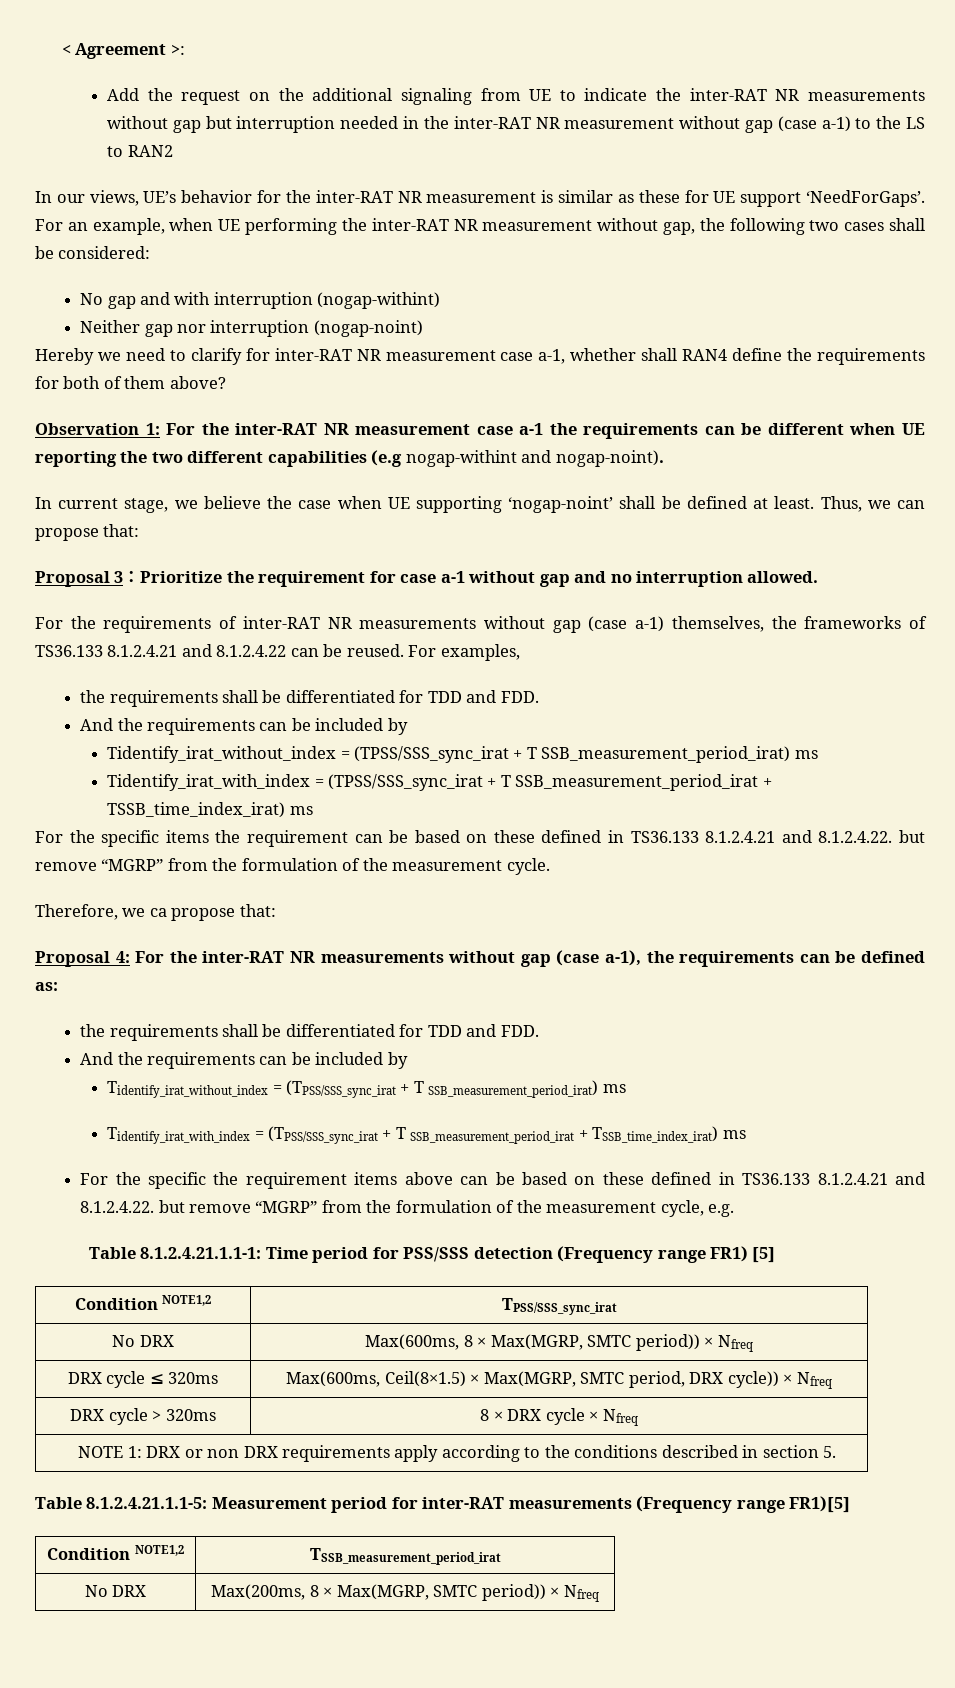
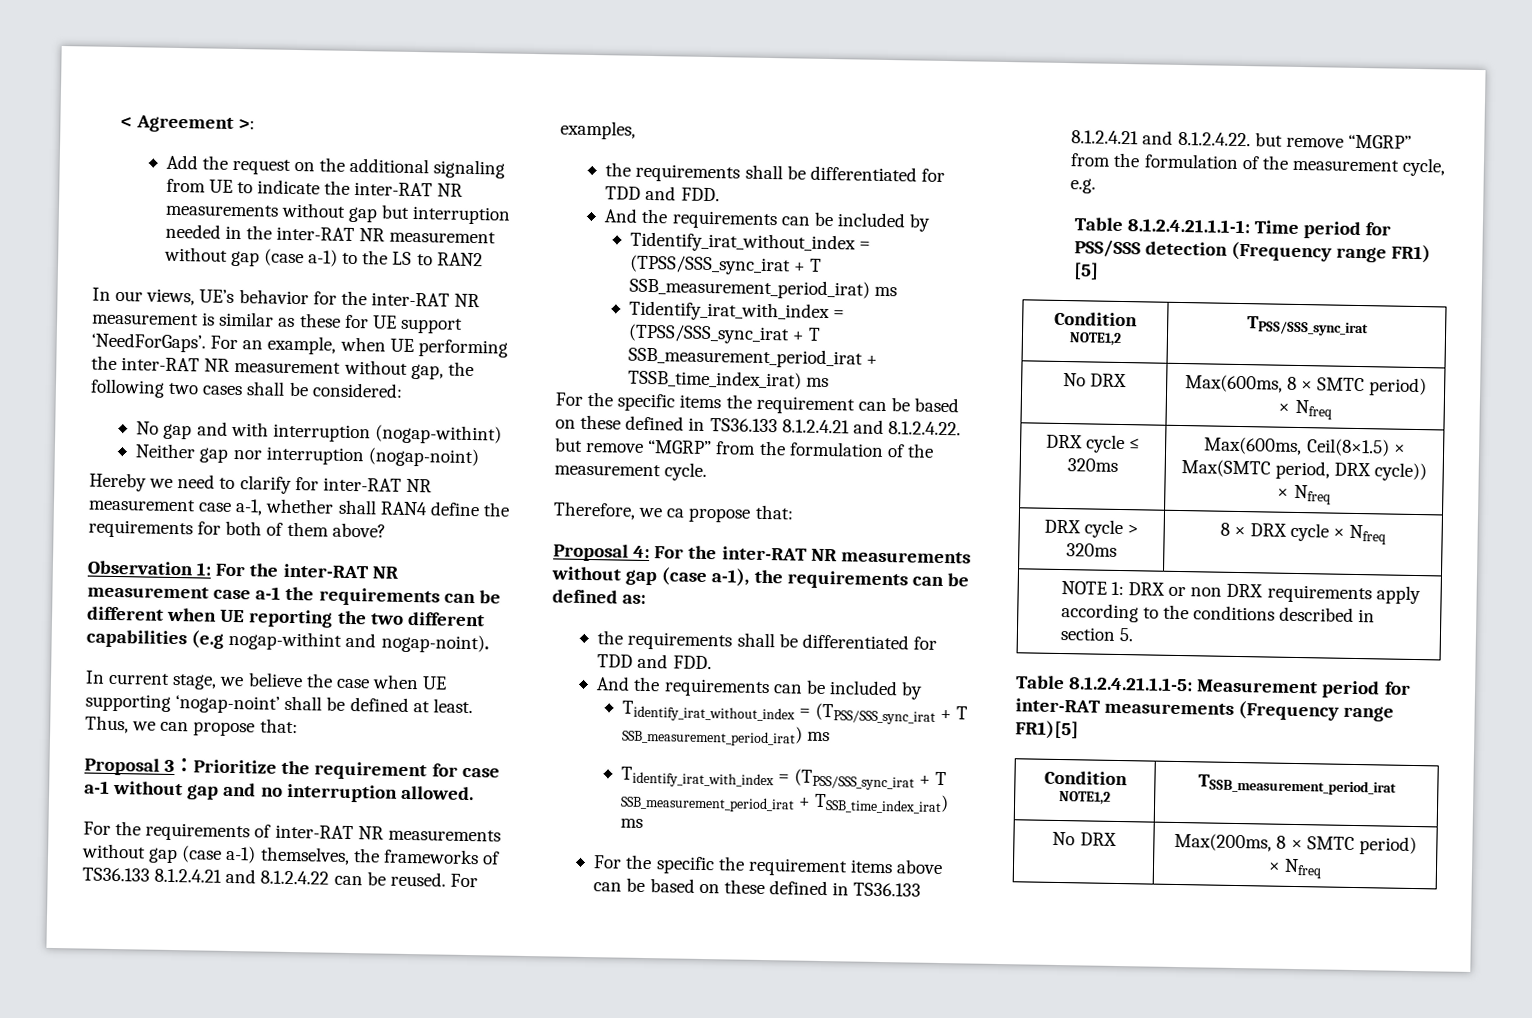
- No DRX | Max(600ms, 8 × Max(MGRP, SMTC period)) × Nfreq
+ No DRX | Max(600ms, 8 × SMTC period) × Nfreq
- DRX cycle ≤ 320ms | Max(600ms, Ceil(8×1.5) × Max(MGRP, SMTC period, DRX cycle)) × Nfreq
+ DRX cycle ≤ 320ms | Max(600ms, Ceil(8×1.5) × Max(SMTC period, DRX cycle)) × Nfreq
- No DRX | Max(200ms, 8 × Max(MGRP, SMTC period)) × Nfreq
+ No DRX | Max(200ms, 8 × SMTC period) × Nfreq

